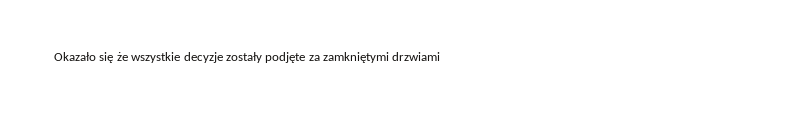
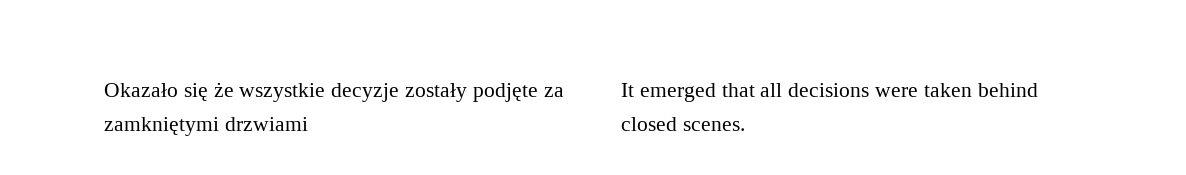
+ It emerged that all decisions were taken behind closed scenes.

